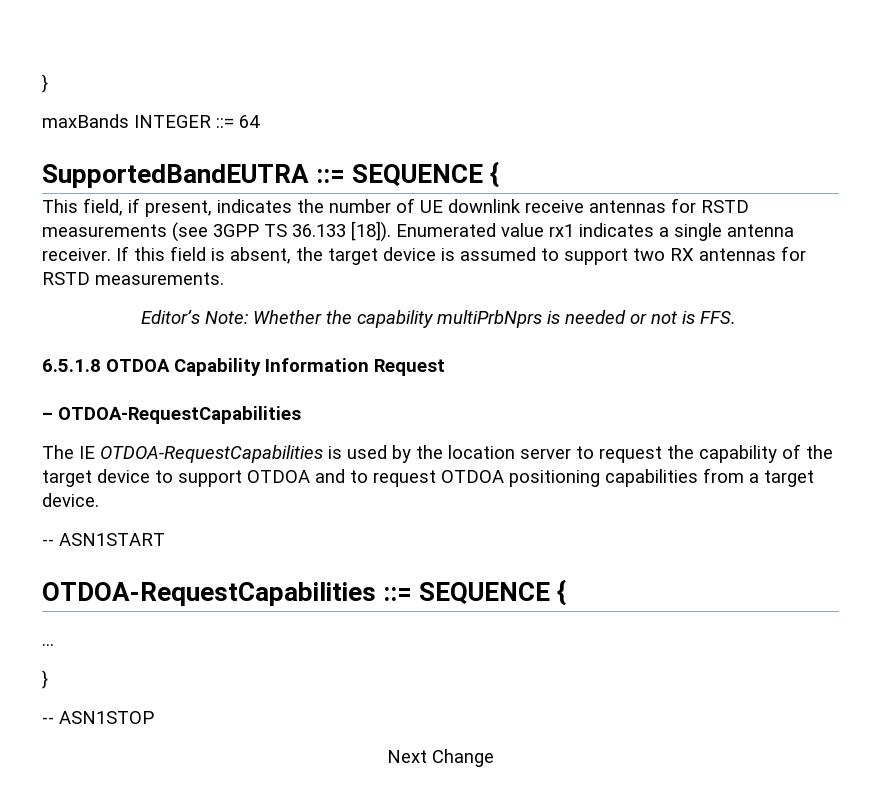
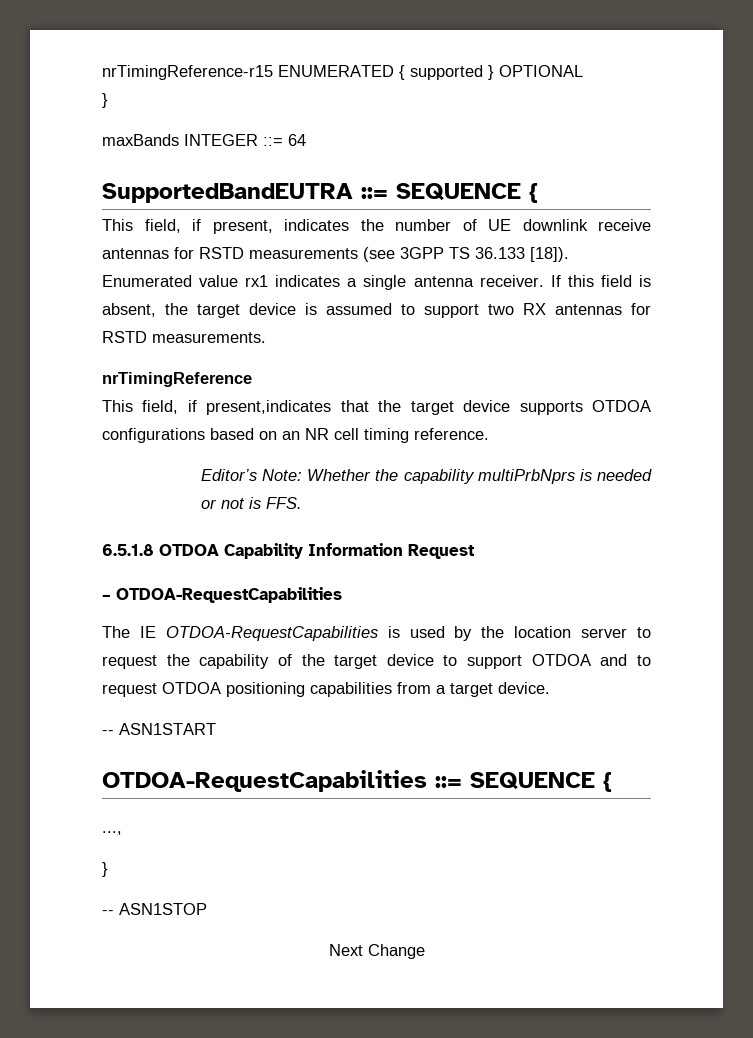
+ nrTimingReference-r15 ENUMERATED { supported } OPTIONAL
+ nrTimingReference
+ This field, if present,indicates that the target device supports OTDOA configurations based on an NR cell timing reference.
- ...
+ ...,

